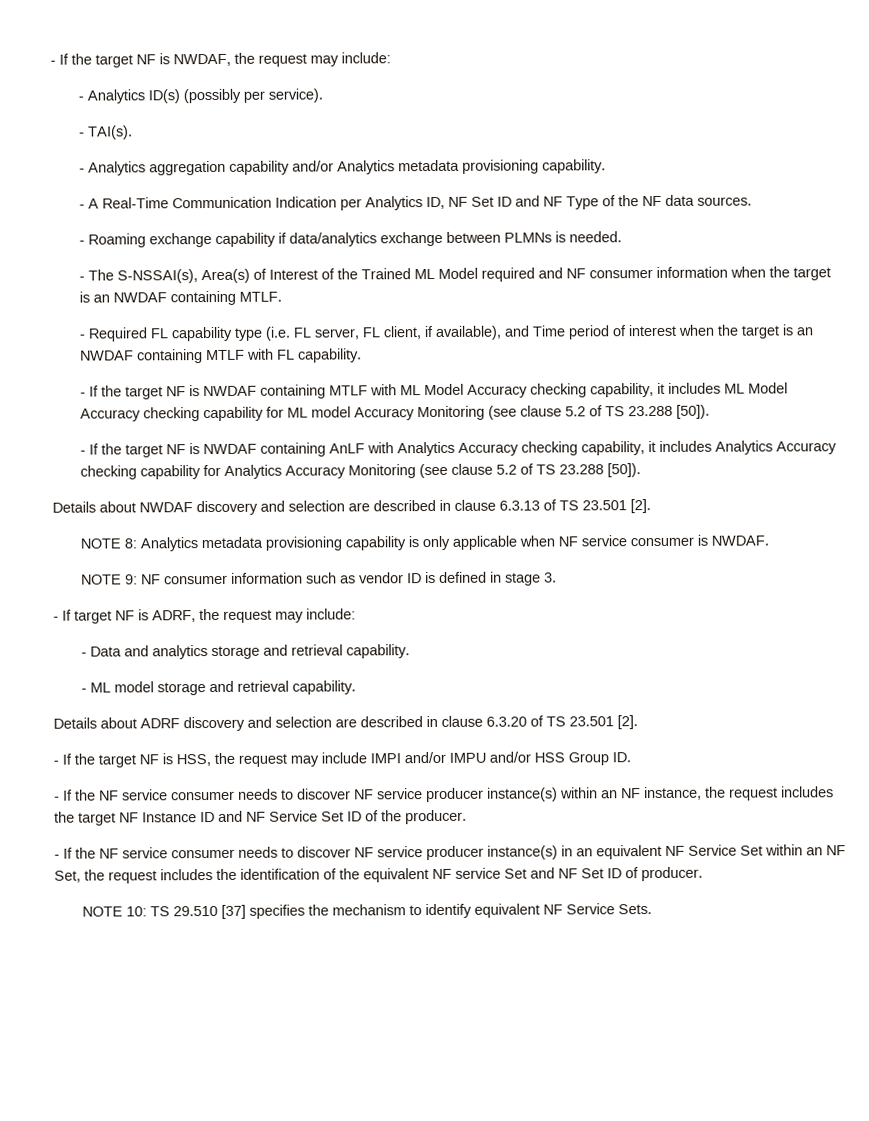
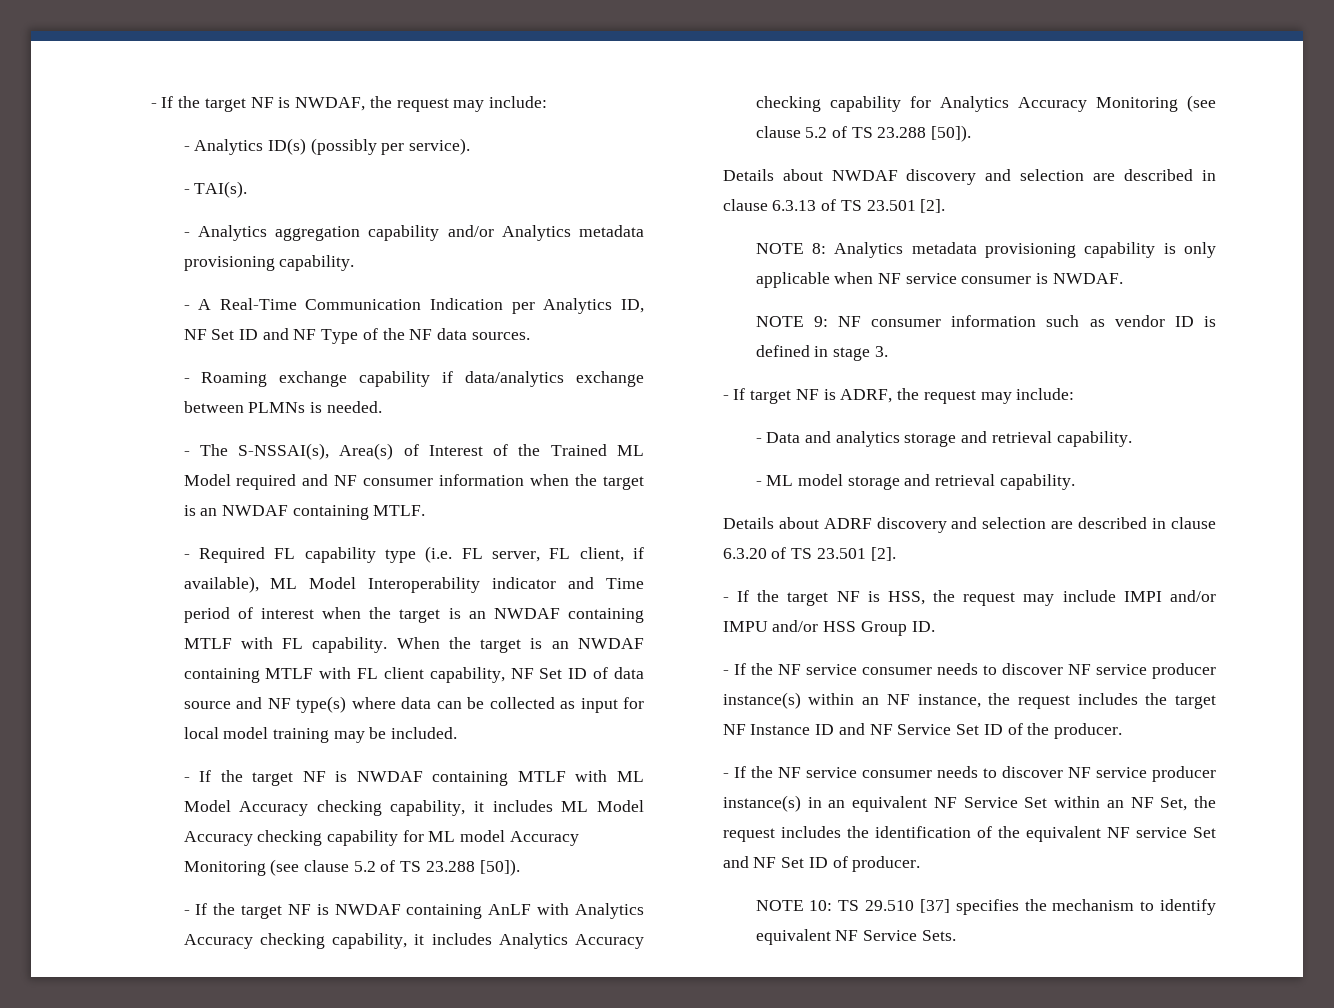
- - Required FL capability type (i.e. FL server, FL client, if available), and Time period of interest when the target is an NWDAF containing MTLF with FL capability.
+ - Required FL capability type (i.e. FL server, FL client, if available), ML Model Interoperability indicator and Time period of interest when the target is an NWDAF containing MTLF with FL capability. When the target is an NWDAF containing MTLF with FL client capability, NF Set ID of data source and NF type(s) where data can be collected as input for local model training may be included.

